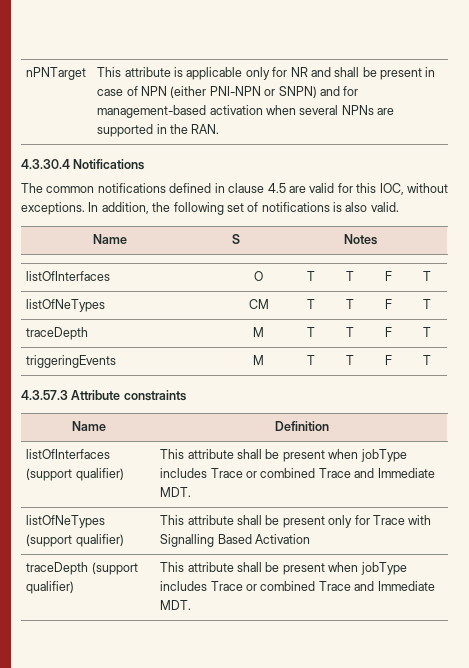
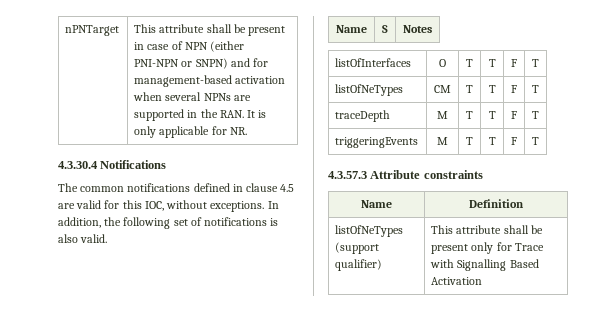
- nPNTarget | This attribute is applicable only for NR and shall be present in case of NPN (either PNI-NPN or SNPN) and for management-based activation when several NPNs are supported in the RAN.
+ nPNTarget | This attribute shall be present in case of NPN (either PNI-NPN or SNPN) and for management-based activation when several NPNs are supported in the RAN. It is only applicable for NR.
- listOfInterfaces (support qualifier) | This attribute shall be present when jobType includes Trace or combined Trace and Immediate MDT.
- traceDepth (support qualifier) | This attribute shall be present when jobType includes Trace or combined Trace and Immediate MDT.

